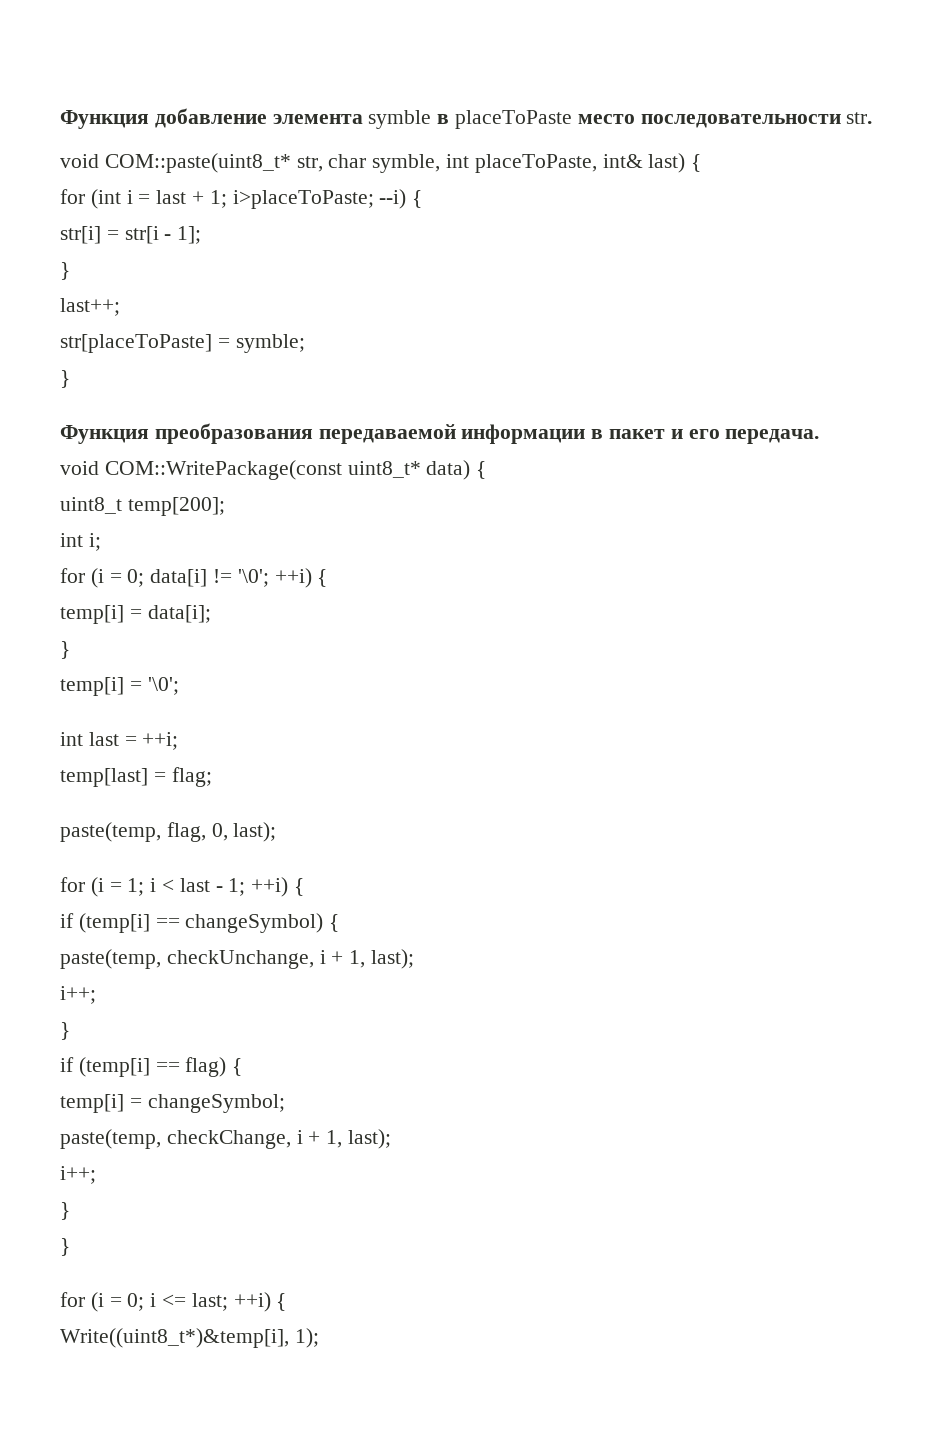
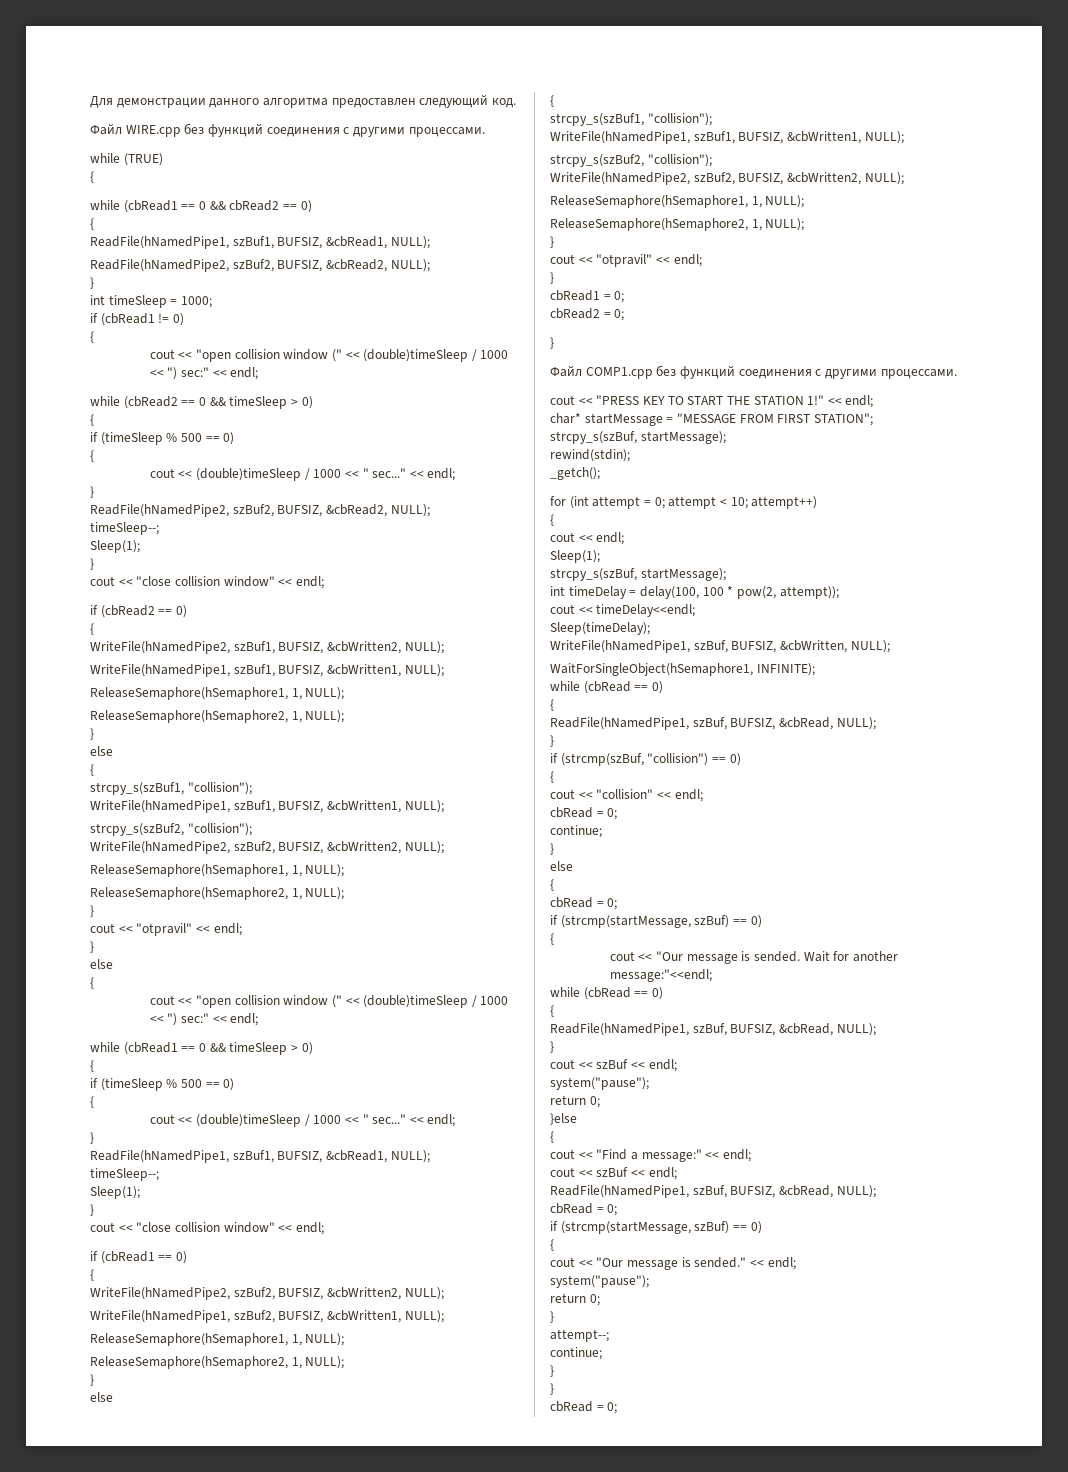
- Функция добавление элемента symble в placeToPaste место последовательности str.
- void COM::paste(uint8_t* str, char symble, int placeToPaste, int& last) {
- for (int i = last + 1; i>placeToPaste; --i) {
- str[i] = str[i - 1];
+ Для демонстрации данного алгоритма предоставлен следующий код.
+ Файл WIRE.cpp без функций соединения с другими процессами.
+ while (TRUE)
+ {
+ while (cbRead1 == 0 && cbRead2 == 0)
+ {
+ ReadFile(hNamedPipe1, szBuf1, BUFSIZ, &cbRead1, NULL);
+ ReadFile(hNamedPipe2, szBuf2, BUFSIZ, &cbRead2, NULL);
  }
- last++;
- str[placeToPaste] = symble;
+ int timeSleep = 1000;
+ if (cbRead1 != 0)
+ {
+ cout << "open collision window (" << (double)timeSleep / 1000 << ") sec:" << endl;
+ while (cbRead2 == 0 && timeSleep > 0)
+ {
+ if (timeSleep % 500 == 0)
+ {
+ cout << (double)timeSleep / 1000 << " sec..." << endl;
  }
- Функция преобразования передаваемой информации в пакет и его передача.
- void COM::WritePackage(const uint8_t* data) {
- uint8_t temp[200];
- int i;
- for (i = 0; data[i] != '\0'; ++i) {
- temp[i] = data[i];
+ ReadFile(hNamedPipe2, szBuf2, BUFSIZ, &cbRead2, NULL);
+ timeSleep--;
+ Sleep(1);
  }
- temp[i] = '\0';
- int last = ++i;
- temp[last] = flag;
- paste(temp, flag, 0, last);
- for (i = 1; i < last - 1; ++i) {
- if (temp[i] == changeSymbol) {
- paste(temp, checkUnchange, i + 1, last);
- i++;
+ cout << "close collision window" << endl;
+ if (cbRead2 == 0)
+ {
+ WriteFile(hNamedPipe2, szBuf1, BUFSIZ, &cbWritten2, NULL);
+ WriteFile(hNamedPipe1, szBuf1, BUFSIZ, &cbWritten1, NULL);
+ ReleaseSemaphore(hSemaphore1, 1, NULL);
+ ReleaseSemaphore(hSemaphore2, 1, NULL);
  }
- if (temp[i] == flag) {
- temp[i] = changeSymbol;
- paste(temp, checkChange, i + 1, last);
- i++;
+ else
+ {
+ strcpy_s(szBuf1, "collision");
+ WriteFile(hNamedPipe1, szBuf1, BUFSIZ, &cbWritten1, NULL);
+ strcpy_s(szBuf2, "collision");
+ WriteFile(hNamedPipe2, szBuf2, BUFSIZ, &cbWritten2, NULL);
+ ReleaseSemaphore(hSemaphore1, 1, NULL);
+ ReleaseSemaphore(hSemaphore2, 1, NULL);
+ }
+ cout << "otpravil" << endl;
+ }
+ else
+ {
+ cout << "open collision window (" << (double)timeSleep / 1000 << ") sec:" << endl;
+ while (cbRead1 == 0 && timeSleep > 0)
+ {
+ if (timeSleep % 500 == 0)
+ {
+ cout << (double)timeSleep / 1000 << " sec..." << endl;
+ }
+ ReadFile(hNamedPipe1, szBuf1, BUFSIZ, &cbRead1, NULL);
+ timeSleep--;
+ Sleep(1);
+ }
+ cout << "close collision window" << endl;
+ if (cbRead1 == 0)
+ {
+ WriteFile(hNamedPipe2, szBuf2, BUFSIZ, &cbWritten2, NULL);
+ WriteFile(hNamedPipe1, szBuf2, BUFSIZ, &cbWritten1, NULL);
+ ReleaseSemaphore(hSemaphore1, 1, NULL);
+ ReleaseSemaphore(hSemaphore2, 1, NULL);
+ }
+ else
+ {
+ strcpy_s(szBuf1, "collision");
+ WriteFile(hNamedPipe1, szBuf1, BUFSIZ, &cbWritten1, NULL);
+ strcpy_s(szBuf2, "collision");
+ WriteFile(hNamedPipe2, szBuf2, BUFSIZ, &cbWritten2, NULL);
+ ReleaseSemaphore(hSemaphore1, 1, NULL);
+ ReleaseSemaphore(hSemaphore2, 1, NULL);
+ }
+ cout << "otpravil" << endl;
+ }
+ cbRead1 = 0;
+ cbRead2 = 0;
+ }
+ Файл COMP1.cpp без функций соединения с другими процессами.
+ cout << "PRESS KEY TO START THE STATION 1!" << endl;
+ char* startMessage = "MESSAGE FROM FIRST STATION";
+ strcpy_s(szBuf, startMessage);
+ rewind(stdin);
+ _getch();
+ for (int attempt = 0; attempt < 10; attempt++)
+ {
+ cout << endl;
+ Sleep(1);
+ strcpy_s(szBuf, startMessage);
+ int timeDelay = delay(100, 100 * pow(2, attempt));
+ cout << timeDelay<<endl;
+ Sleep(timeDelay);
+ WriteFile(hNamedPipe1, szBuf, BUFSIZ, &cbWritten, NULL);
+ WaitForSingleObject(hSemaphore1, INFINITE);
+ while (cbRead == 0)
+ {
+ ReadFile(hNamedPipe1, szBuf, BUFSIZ, &cbRead, NULL);
+ }
+ if (strcmp(szBuf, "collision") == 0)
+ {
+ cout << "collision" << endl;
+ cbRead = 0;
+ continue;
+ }
+ else
+ {
+ cbRead = 0;
+ if (strcmp(startMessage, szBuf) == 0)
+ {
+ cout << "Our message is sended. Wait for another message:"<<endl;
+ while (cbRead == 0)
+ {
+ ReadFile(hNamedPipe1, szBuf, BUFSIZ, &cbRead, NULL);
+ }
+ cout << szBuf << endl;
+ system("pause");
+ return 0;
+ }else
+ {
+ cout << "Find a message:" << endl;
+ cout << szBuf << endl;
+ ReadFile(hNamedPipe1, szBuf, BUFSIZ, &cbRead, NULL);
+ cbRead = 0;
+ if (strcmp(startMessage, szBuf) == 0)
+ {
+ cout << "Our message is sended." << endl;
+ system("pause");
+ return 0;
+ }
+ attempt--;
+ continue;
  }
  }
- for (i = 0; i <= last; ++i) {
- Write((uint8_t*)&temp[i], 1);
+ cbRead = 0;

